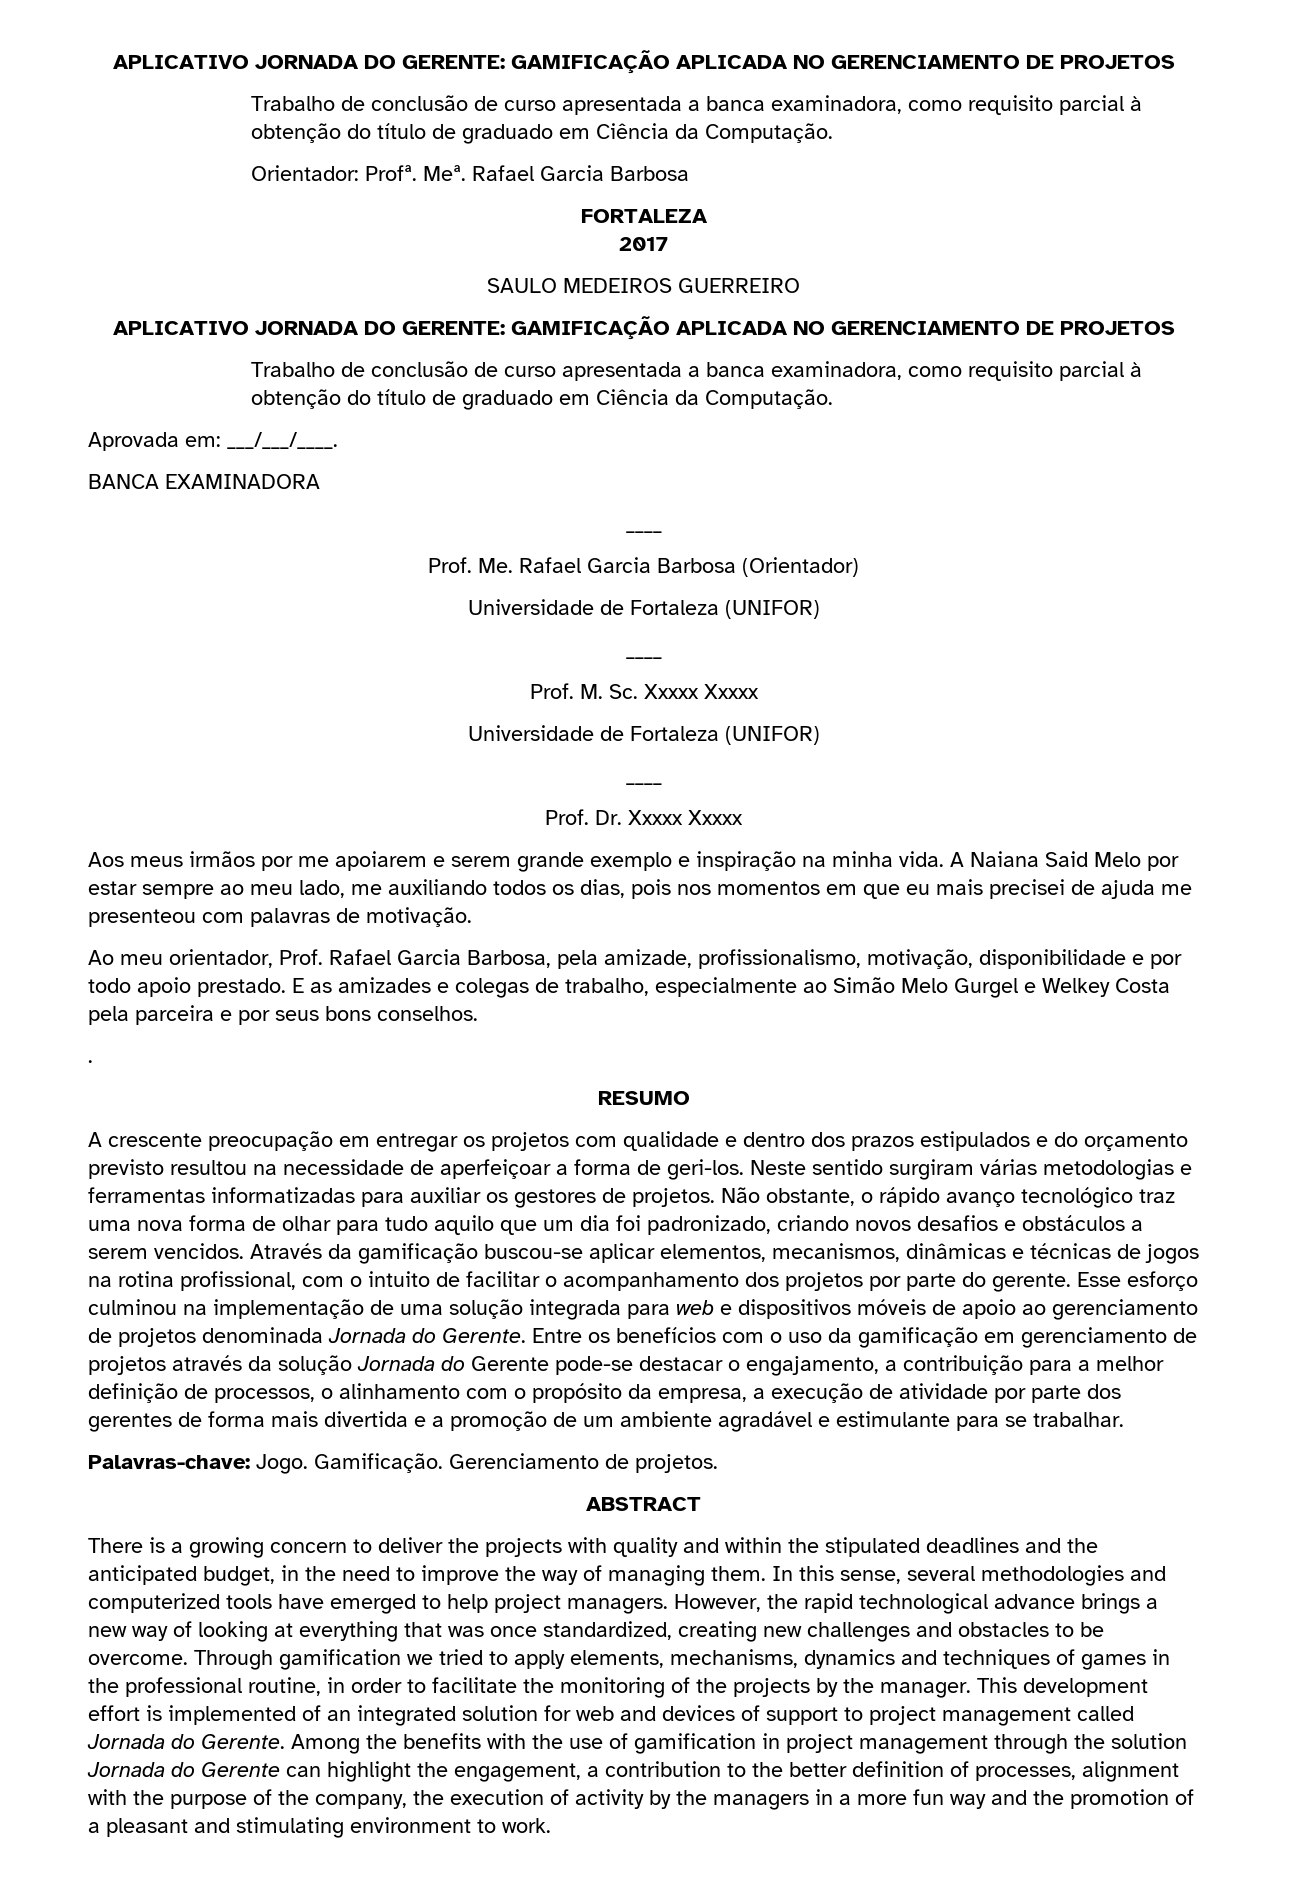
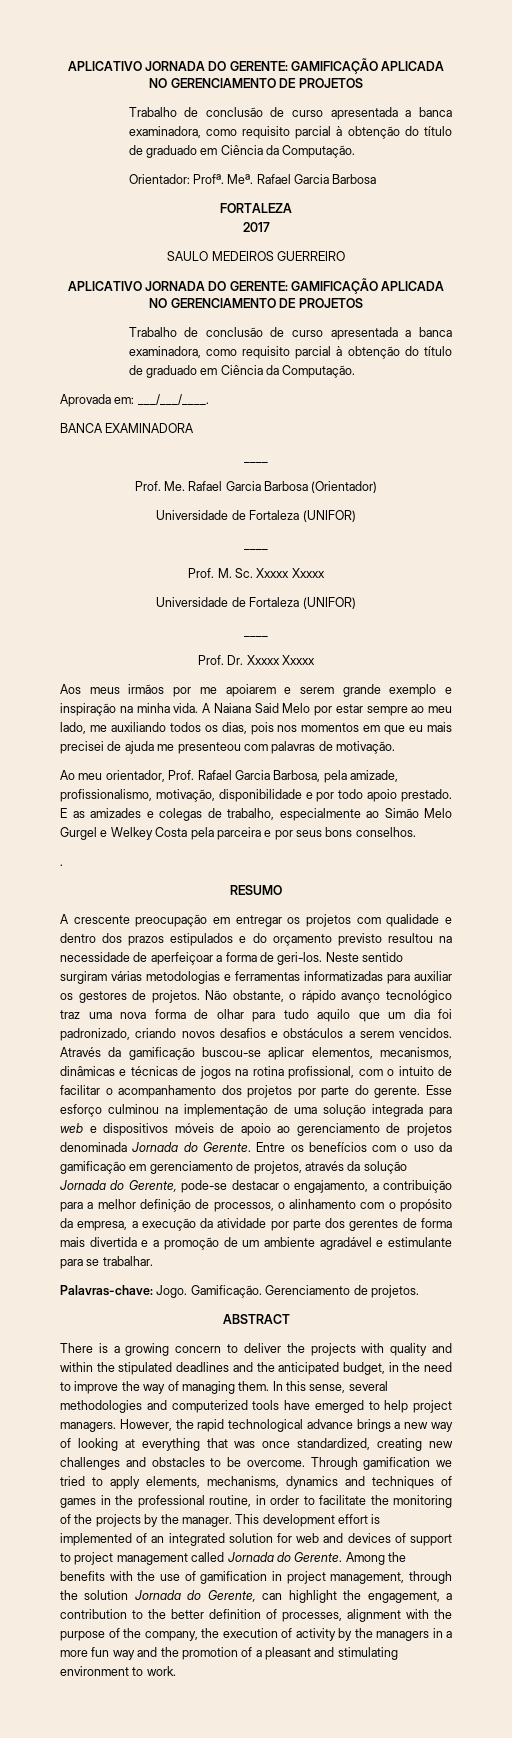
- Entre os benefícios com o uso da gamificação em gerenciamento de projetos através da solução Jornada do Gerente pode-se destacar o engajamento, a contribuição para a melhor definição de processos, o alinhamento com o propósito da empresa, a execução de atividade por parte dos gerentes de forma mais divertida e a promoção de um ambiente agradável e estimulante para se trabalhar.
+ Entre os benefícios com o uso da gamificação em gerenciamento de projetos, através da solução Jornada do Gerente, pode-se destacar o engajamento, a contribuição para a melhor definição de processos, o alinhamento com o propósito da empresa, a execução da atividade por parte dos gerentes de forma mais divertida e a promoção de um ambiente agradável e estimulante para se trabalhar.
- Among the benefits with the use of gamification in project management through the solution Jornada do Gerente can highlight the engagement, a contribution to the better definition of processes, alignment with the purpose of the company, the execution of activity by the managers in a more fun way and the promotion of a pleasant and stimulating environment to work.
+ Among the benefits with the use of gamification in project management, through the solution Jornada do Gerente, can highlight the engagement, a contribution to the better definition of processes, alignment with the purpose of the company, the execution of activity by the managers in a more fun way and the promotion of a pleasant and stimulating environment to work.

